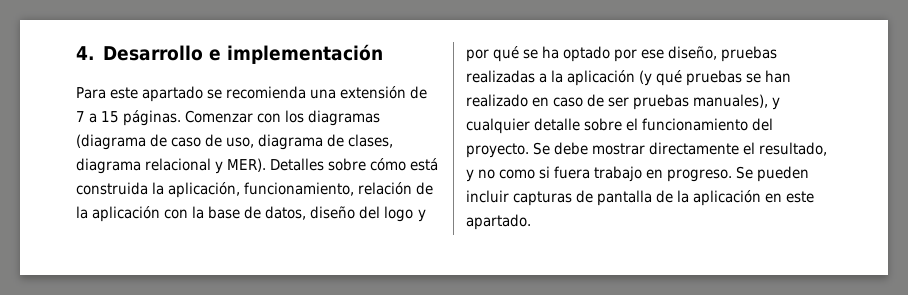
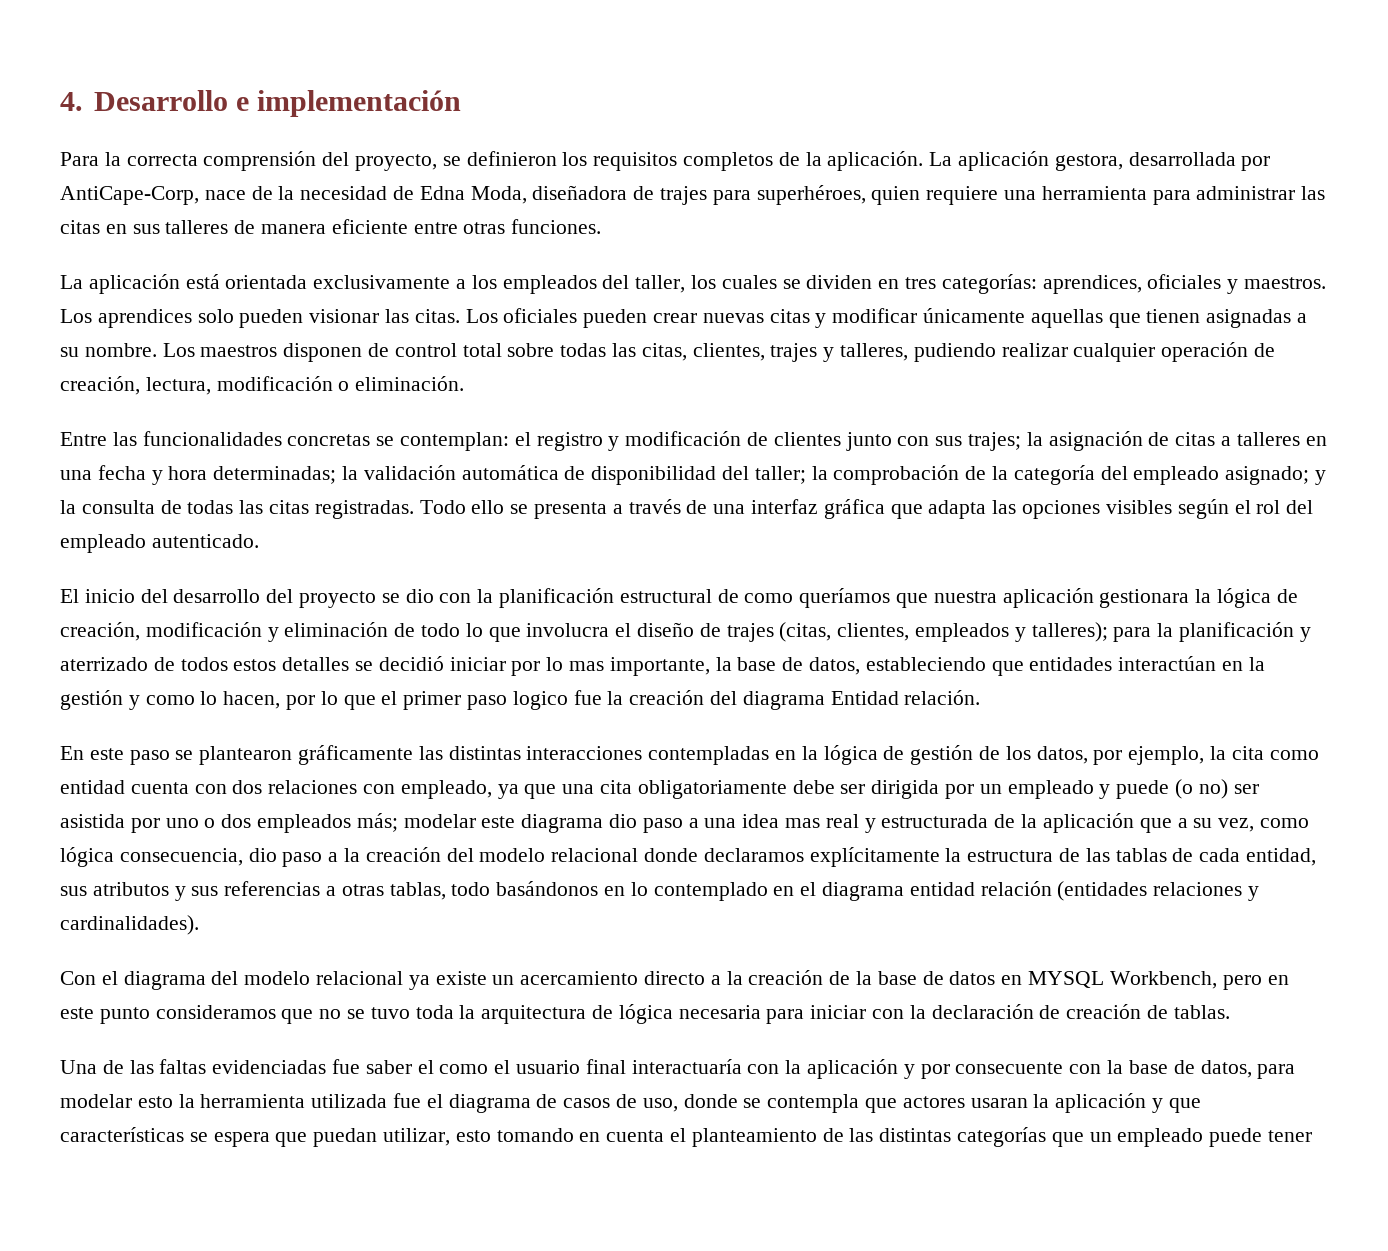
- Para este apartado se recomienda una extensión de 7 a 15 páginas. Comenzar con los diagramas (diagrama de caso de uso, diagrama de clases, diagrama relacional y MER). Detalles sobre cómo está construida la aplicación, funcionamiento, relación de la aplicación con la base de datos, diseño del logo y por qué se ha optado por ese diseño, pruebas realizadas a la aplicación (y qué pruebas se han realizado en caso de ser pruebas manuales), y cualquier detalle sobre el funcionamiento del proyecto. Se debe mostrar directamente el resultado, y no como si fuera trabajo en progreso. Se pueden incluir capturas de pantalla de la aplicación en este apartado.
+ Para la correcta comprensión del proyecto, se definieron los requisitos completos de la aplicación. La aplicación gestora, desarrollada por AntiCape-Corp, nace de la necesidad de Edna Moda, diseñadora de trajes para superhéroes, quien requiere una herramienta para administrar las citas en sus talleres de manera eficiente entre otras funciones.
+ La aplicación está orientada exclusivamente a los empleados del taller, los cuales se dividen en tres categorías: aprendices, oficiales y maestros. Los aprendices solo pueden visionar las citas. Los oficiales pueden crear nuevas citas y modificar únicamente aquellas que tienen asignadas a su nombre. Los maestros disponen de control total sobre todas las citas, clientes, trajes y talleres, pudiendo realizar cualquier operación de creación, lectura, modificación o eliminación.
+ Entre las funcionalidades concretas se contemplan: el registro y modificación de clientes junto con sus trajes; la asignación de citas a talleres en una fecha y hora determinadas; la validación automática de disponibilidad del taller; la comprobación de la categoría del empleado asignado; y la consulta de todas las citas registradas. Todo ello se presenta a través de una interfaz gráfica que adapta las opciones visibles según el rol del empleado autenticado.
+ El inicio del desarrollo del proyecto se dio con la planificación estructural de como queríamos que nuestra aplicación gestionara la lógica de creación, modificación y eliminación de todo lo que involucra el diseño de trajes (citas, clientes, empleados y talleres); para la planificación y aterrizado de todos estos detalles se decidió iniciar por lo mas importante, la base de datos, estableciendo que entidades interactúan en la gestión y como lo hacen, por lo que el primer paso logico fue la creación del diagrama Entidad relación.
+ En este paso se plantearon gráficamente las distintas interacciones contempladas en la lógica de gestión de los datos, por ejemplo, la cita como entidad cuenta con dos relaciones con empleado, ya que una cita obligatoriamente debe ser dirigida por un empleado y puede (o no) ser asistida por uno o dos empleados más; modelar este diagrama dio paso a una idea mas real y estructurada de la aplicación que a su vez, como lógica consecuencia, dio paso a la creación del modelo relacional donde declaramos explícitamente la estructura de las tablas de cada entidad, sus atributos y sus referencias a otras tablas, todo basándonos en lo contemplado en el diagrama entidad relación (entidades relaciones y cardinalidades).
+ Con el diagrama del modelo relacional ya existe un acercamiento directo a la creación de la base de datos en MYSQL Workbench, pero en este punto consideramos que no se tuvo toda la arquitectura de lógica necesaria para iniciar con la declaración de creación de tablas.
+ Una de las faltas evidenciadas fue saber el como el usuario final interactuaría con la aplicación y por consecuente con la base de datos, para modelar esto la herramienta utilizada fue el diagrama de casos de uso, donde se contempla que actores usaran la aplicación y que características se espera que puedan utilizar, esto tomando en cuenta el planteamiento de las distintas categorías que un empleado puede tener

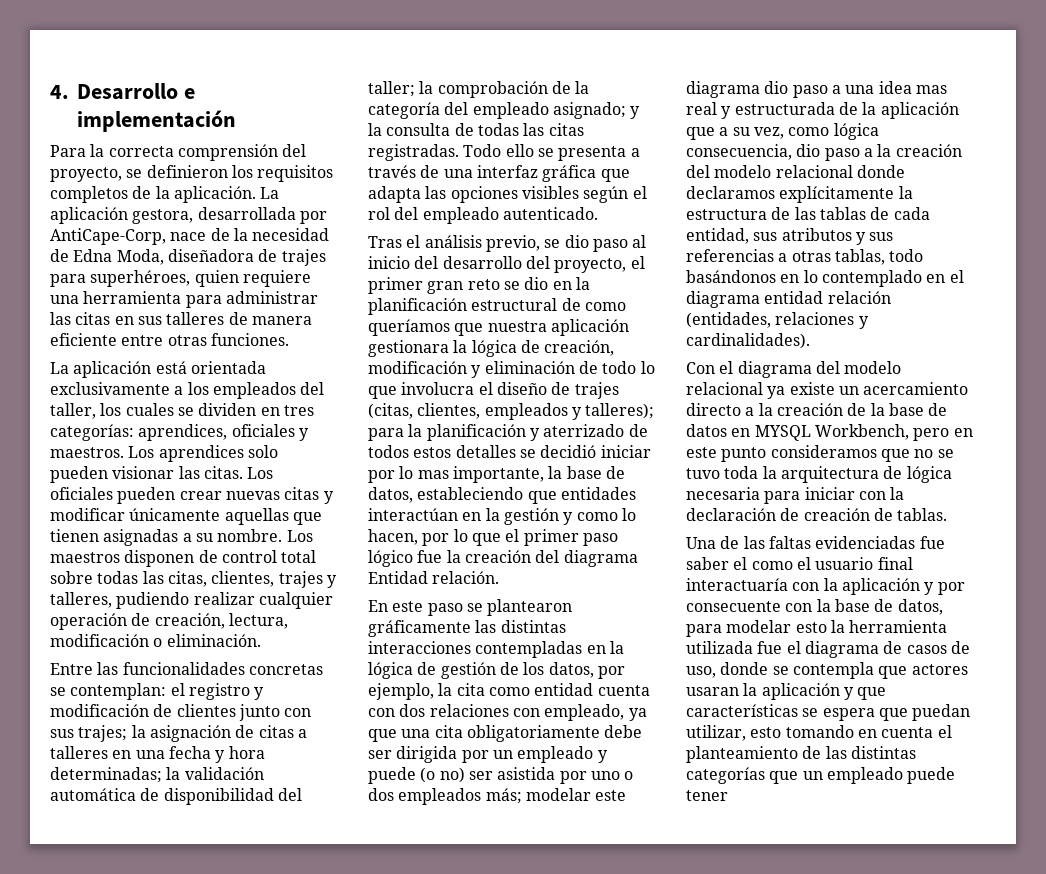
- El inicio del desarrollo del proyecto se dio con la planificación estructural de como queríamos que nuestra aplicación gestionara la lógica de creación, modificación y eliminación de todo lo que involucra el diseño de trajes (citas, clientes, empleados y talleres);
+ Tras el análisis previo, se dio paso al inicio del desarrollo del proyecto, el primer gran reto se dio en la planificación estructural de como queríamos que nuestra aplicación gestionara la lógica de creación, modificación y eliminación de todo lo que involucra el diseño de trajes (citas, clientes, empleados y talleres);
- para la planificación y aterrizado de todos estos detalles se decidió iniciar por lo mas importante, la base de datos, estableciendo que entidades interactúan en la gestión y como lo hacen, por lo que el primer paso logico fue la creación del diagrama Entidad relación.
+ para la planificación y aterrizado de todos estos detalles se decidió iniciar por lo mas importante, la base de datos, estableciendo que entidades interactúan en la gestión y como lo hacen, por lo que el primer paso lógico fue la creación del diagrama Entidad relación.
- modelar este diagrama dio paso a una idea mas real y estructurada de la aplicación que a su vez, como lógica consecuencia, dio paso a la creación del modelo relacional donde declaramos explícitamente la estructura de las tablas de cada entidad, sus atributos y sus referencias a otras tablas, todo basándonos en lo contemplado en el diagrama entidad relación (entidades relaciones y cardinalidades).
+ modelar este diagrama dio paso a una idea mas real y estructurada de la aplicación que a su vez, como lógica consecuencia, dio paso a la creación del modelo relacional donde declaramos explícitamente la estructura de las tablas de cada entidad, sus atributos y sus referencias a otras tablas, todo basándonos en lo contemplado en el diagrama entidad relación (entidades, relaciones y cardinalidades).

